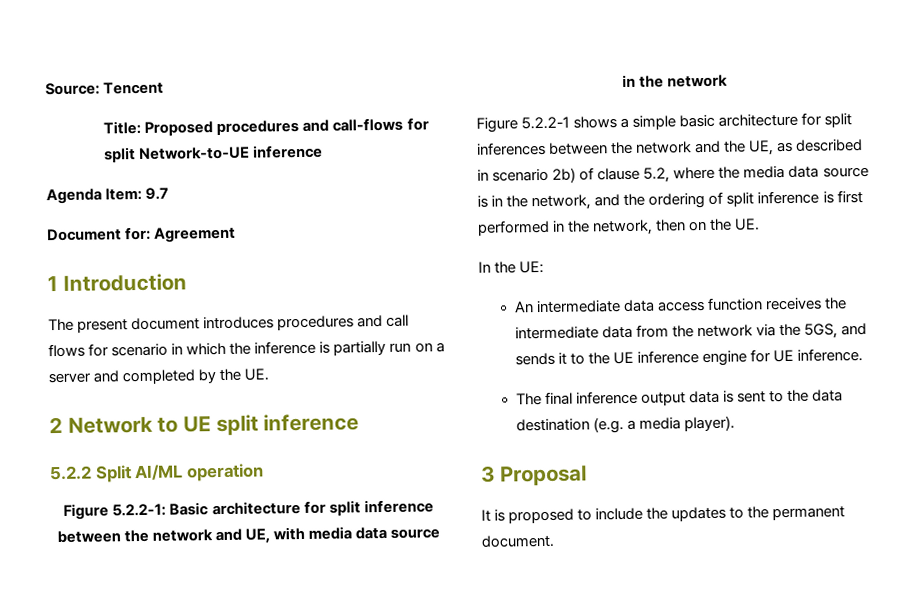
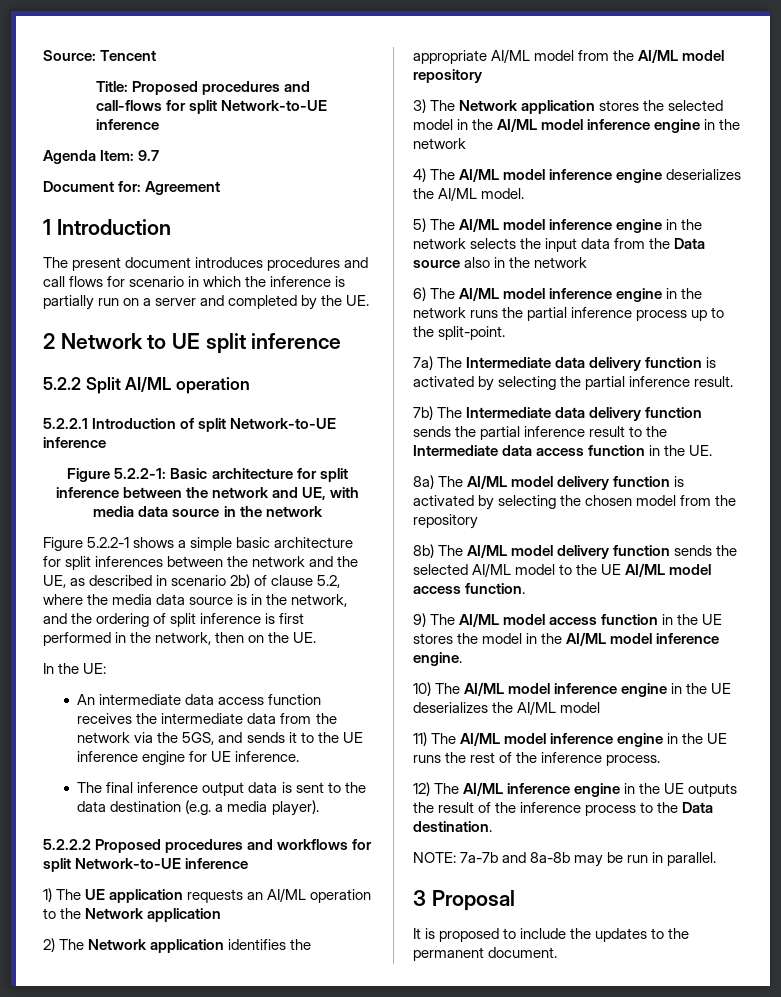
+ 5.2.2.1 Introduction of split Network-to-UE inference
+ 5.2.2.2 Proposed procedures and workflows for split Network-to-UE inference
+ 1) The UE application requests an AI/ML operation to the Network application
+ 2) The Network application identifies the appropriate AI/ML model from the AI/ML model repository
+ 3) The Network application stores the selected model in the AI/ML model inference engine in the network
+ 4) The AI/ML model inference engine deserializes the AI/ML model.
+ 5) The AI/ML model inference engine in the network selects the input data from the Data source also in the network
+ 6) The AI/ML model inference engine in the network runs the partial inference process up to the split-point.
+ 7a) The Intermediate data delivery function is activated by selecting the partial inference result.
+ 7b) The Intermediate data delivery function sends the partial inference result to the Intermediate data access function in the UE.
+ 8a) The AI/ML model delivery function is activated by selecting the chosen model from the repository
+ 8b) The AI/ML model delivery function sends the selected AI/ML model to the UE AI/ML model access function.
+ 9) The AI/ML model access function in the UE stores the model in the AI/ML model inference engine.
+ 10) The AI/ML model inference engine in the UE deserializes the AI/ML model
+ 11) The AI/ML model inference engine in the UE runs the rest of the inference process.
+ 12) The AI/ML inference engine in the UE outputs the result of the inference process to the Data destination.
+ NOTE: 7a-7b and 8a-8b may be run in parallel.

